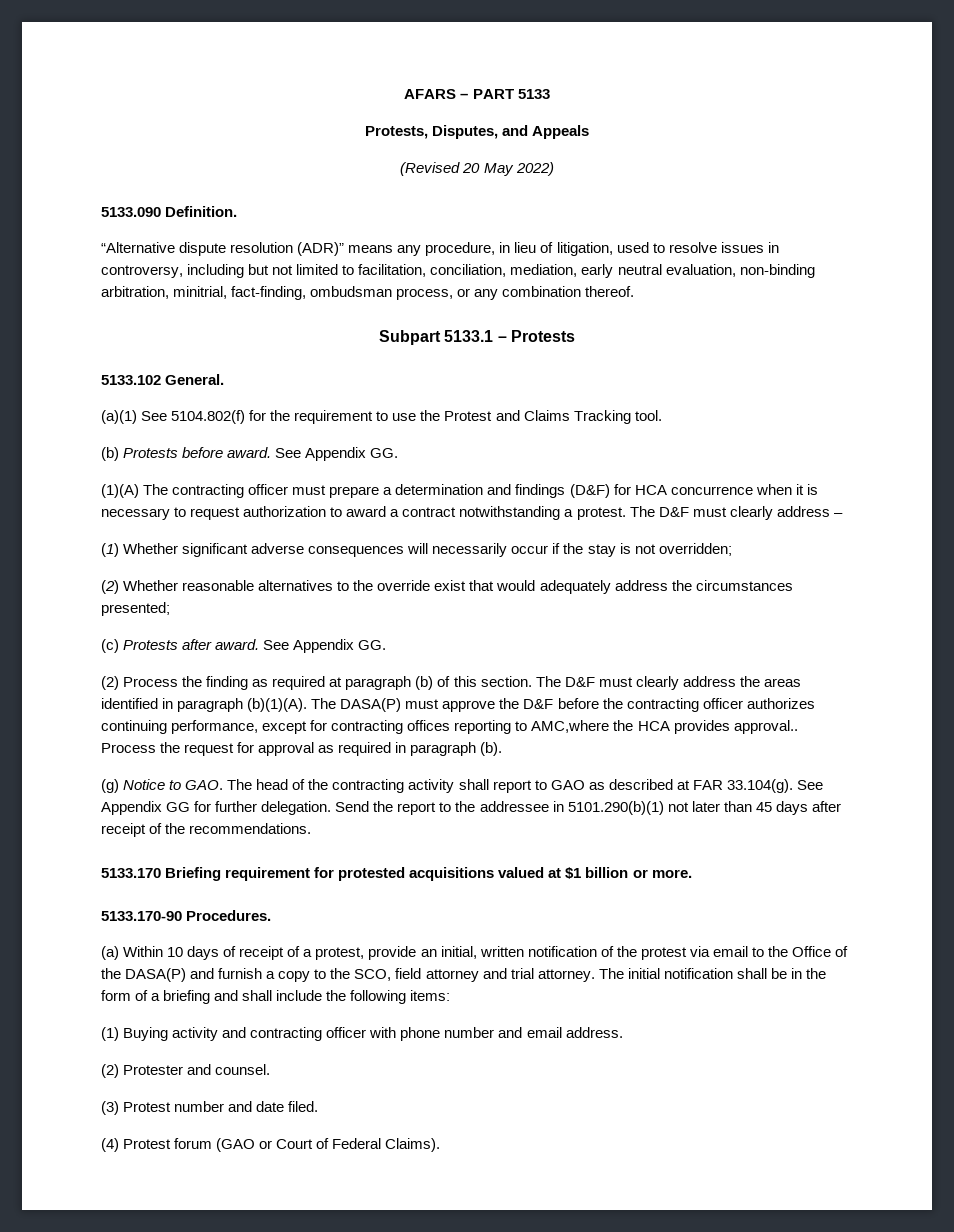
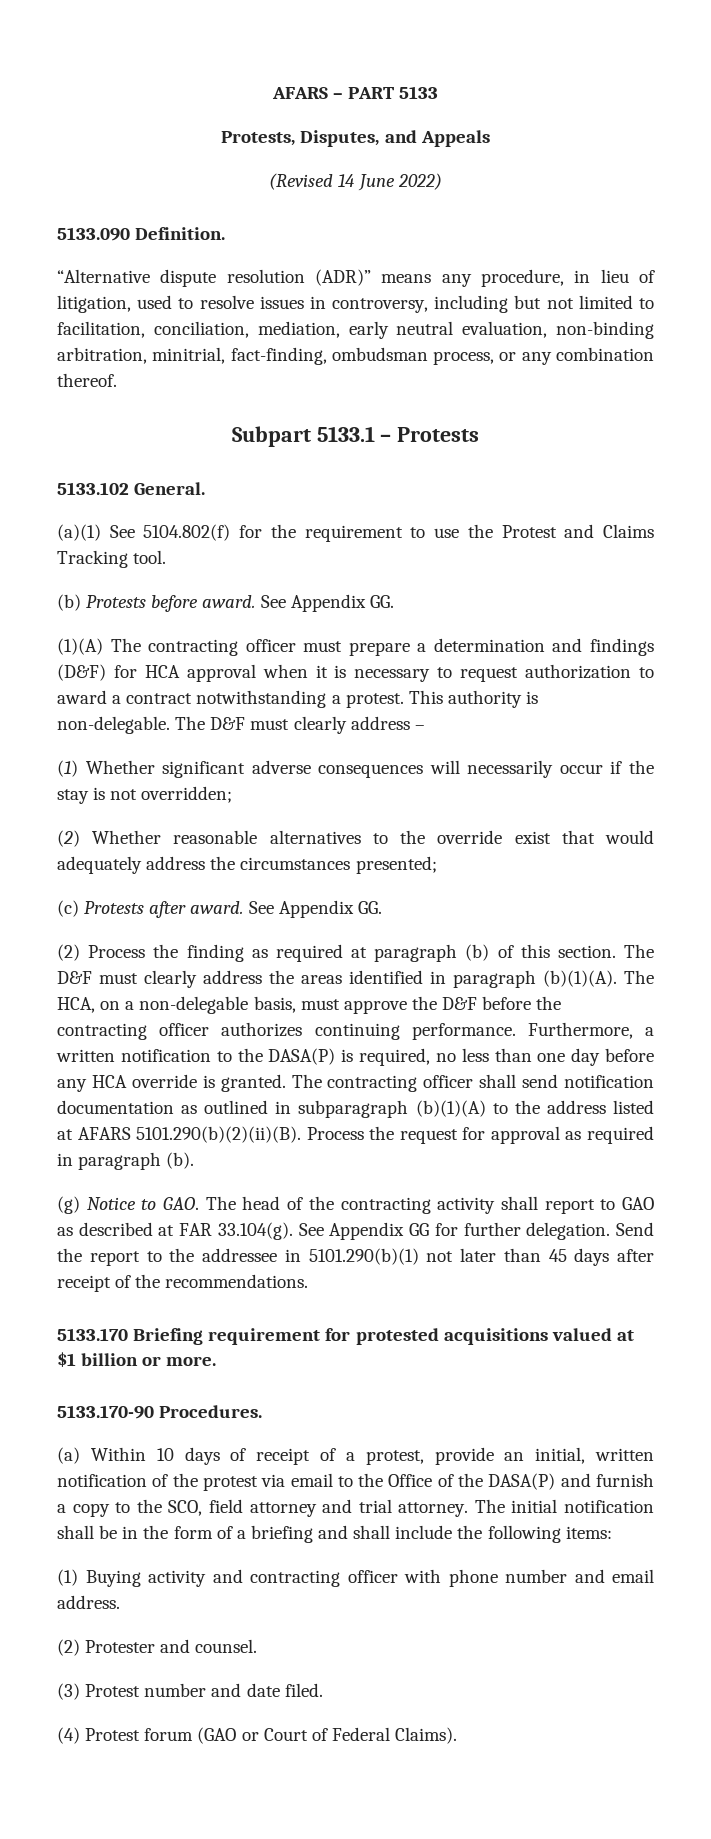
- (Revised 20 May 2022)
+ (Revised 14 June 2022)
- (1)(A) The contracting officer must prepare a determination and findings (D&F) for HCA concurrence when it is necessary to request authorization to award a contract notwithstanding a protest.
+ (1)(A) The contracting officer must prepare a determination and findings (D&F) for HCA approval when it is necessary to request authorization to award a contract notwithstanding a protest.
+ This authority is non-delegable.
- The DASA(P) must approve the D&F before the contracting officer authorizes continuing performance, except for contracting offices reporting to AMC,where the HCA provides approval.. Process the request for approval as required in paragraph (b).
+ The HCA, on a non-delegable basis, must approve the D&F before the contracting officer authorizes continuing performance. Furthermore, a written notification to the DASA(P) is required, no less than one day before any HCA override is granted. The contracting officer shall send notification documentation as outlined in subparagraph (b)(1)(A) to the address listed at AFARS 5101.290(b)(2)(ii)(B). Process the request for approval as required in paragraph (b).

